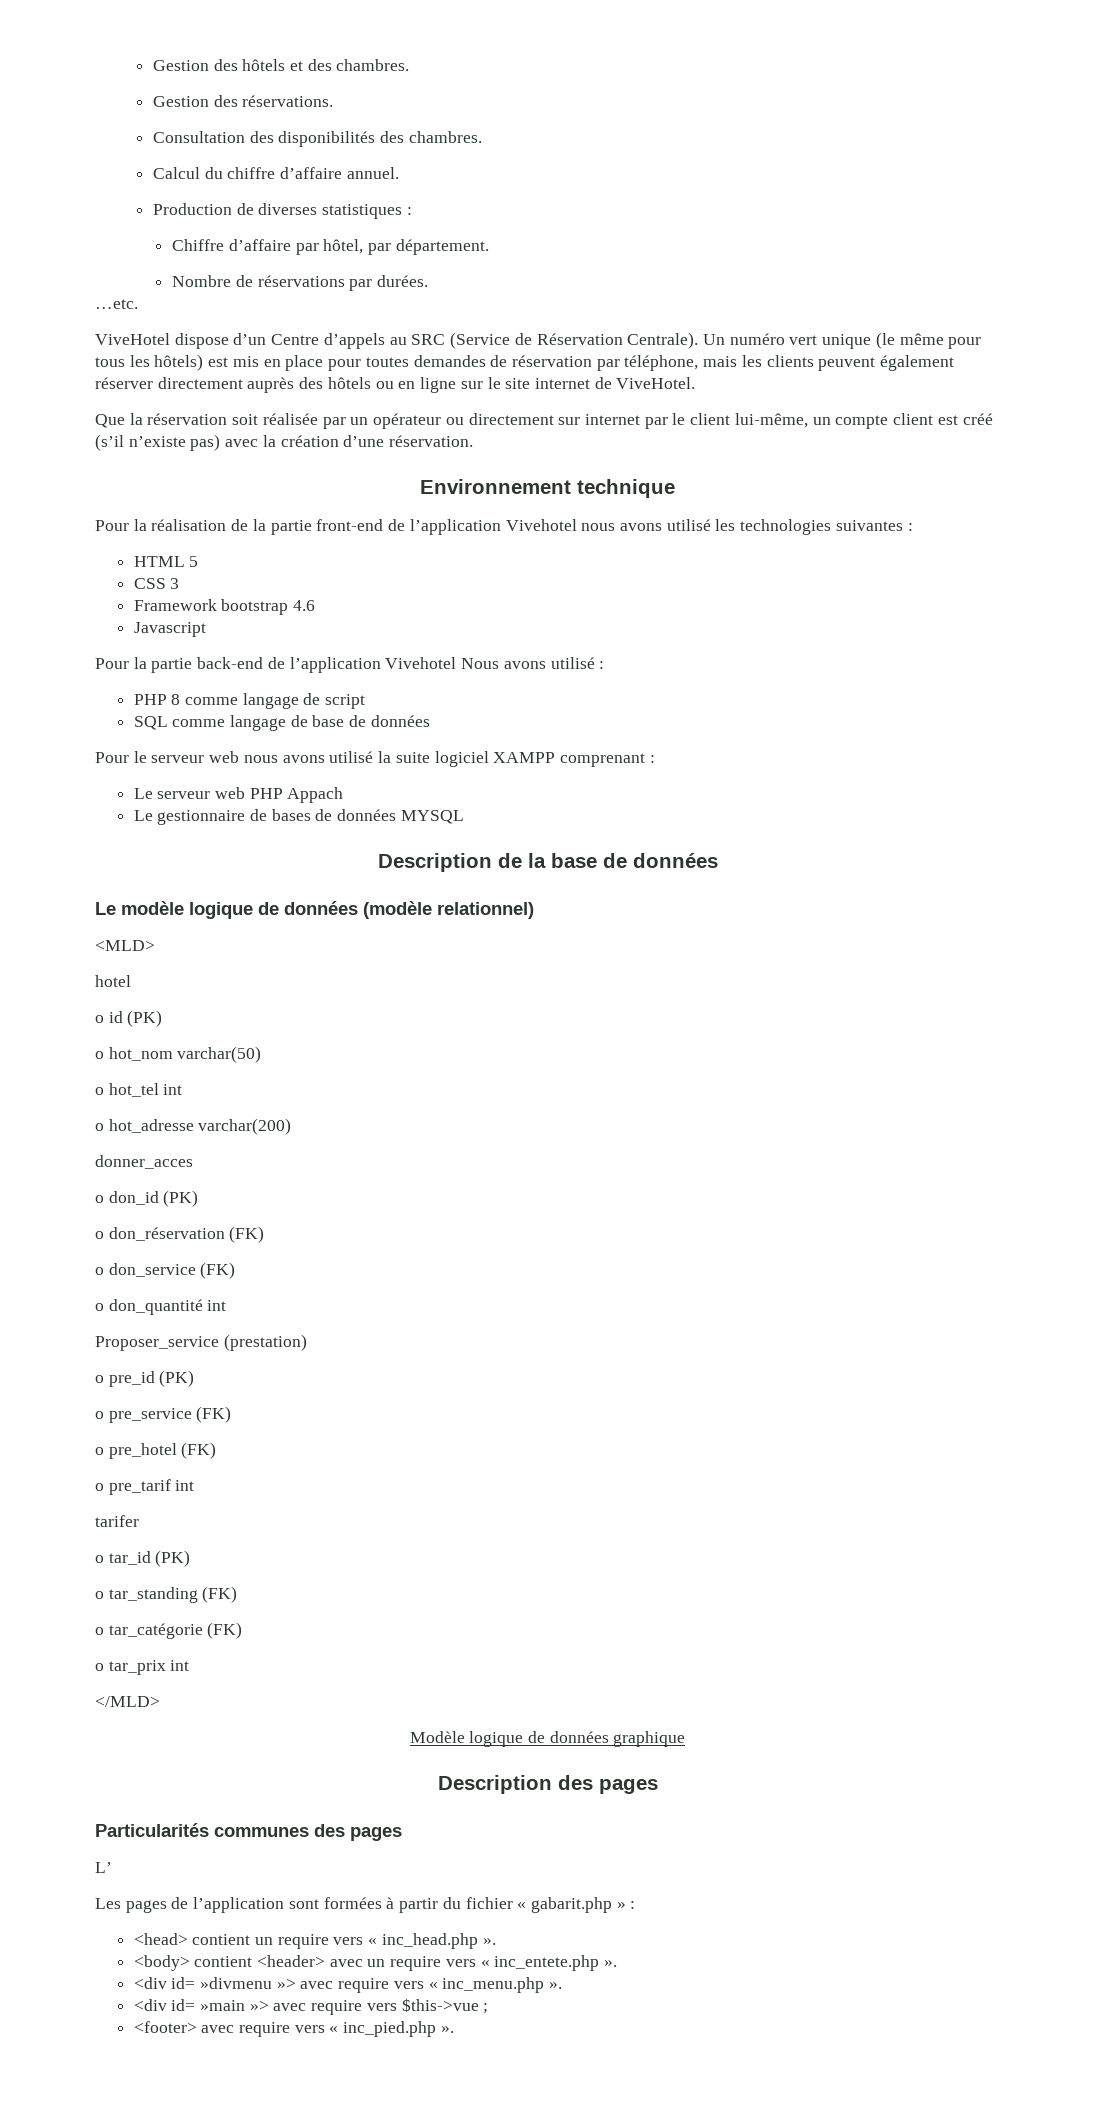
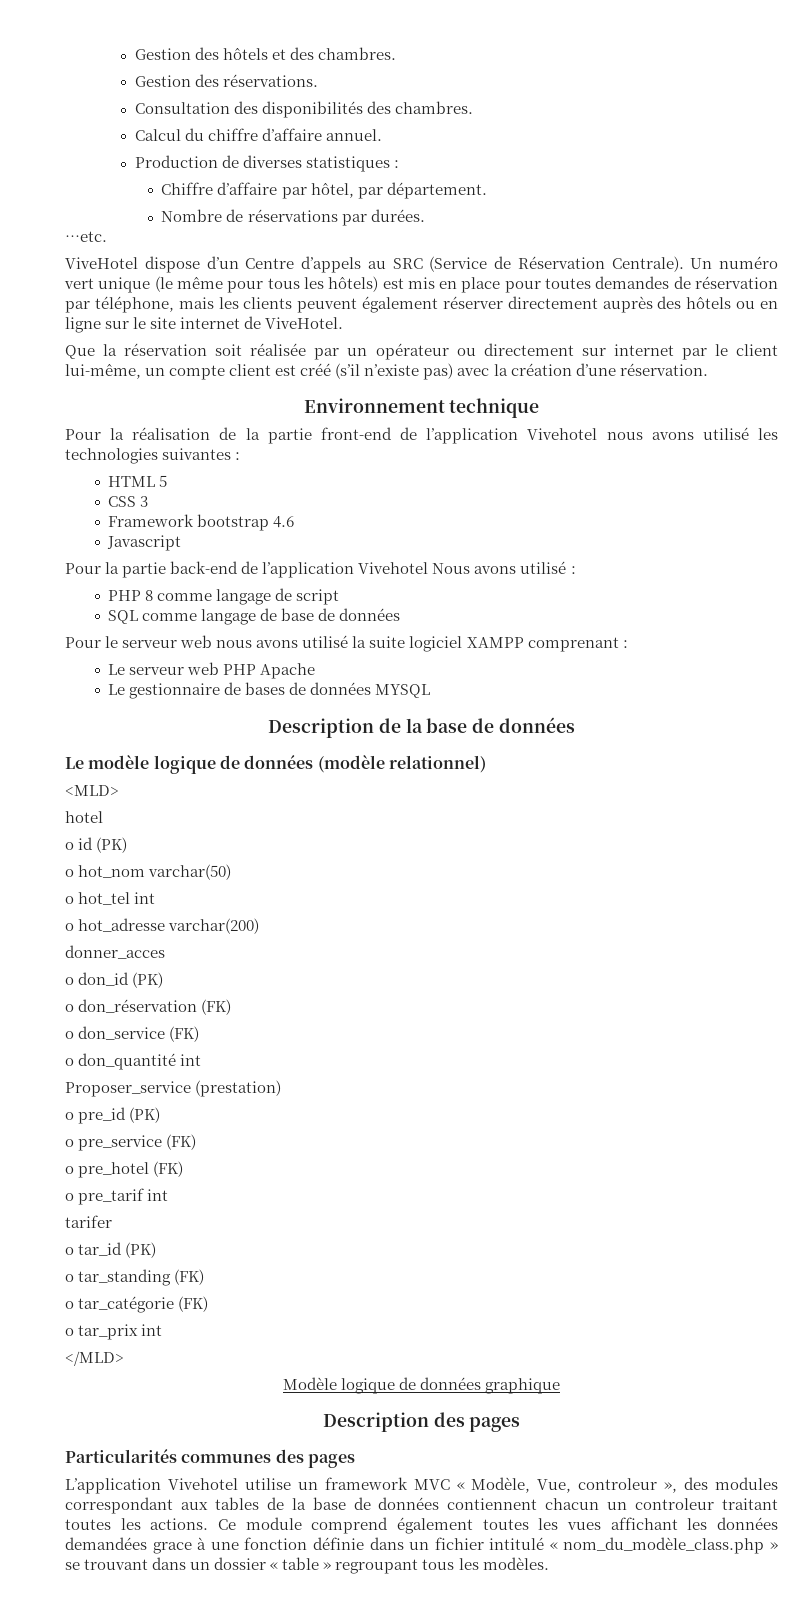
- Le serveur web PHP Appach
+ Le serveur web PHP Apache
- L’
- Les pages de l’application sont formées à partir du fichier « gabarit.php » :
- <head> contient un require vers « inc_head.php ».
- <body> contient <header> avec un require vers « inc_entete.php ».
- <div id= »divmenu »> avec require vers « inc_menu.php ».
- <div id= »main »> avec require vers $this->vue ;
- <footer> avec require vers « inc_pied.php ».
+ L’application Vivehotel utilise un framework MVC « Modèle, Vue, controleur », des modules correspondant aux tables de la base de données contiennent chacun un controleur traitant toutes les actions. Ce module comprend également toutes les vues affichant les données demandées grace à une fonction définie dans un fichier intitulé « nom_du_modèle_class.php » se trouvant dans un dossier « table » regroupant tous les modèles.

